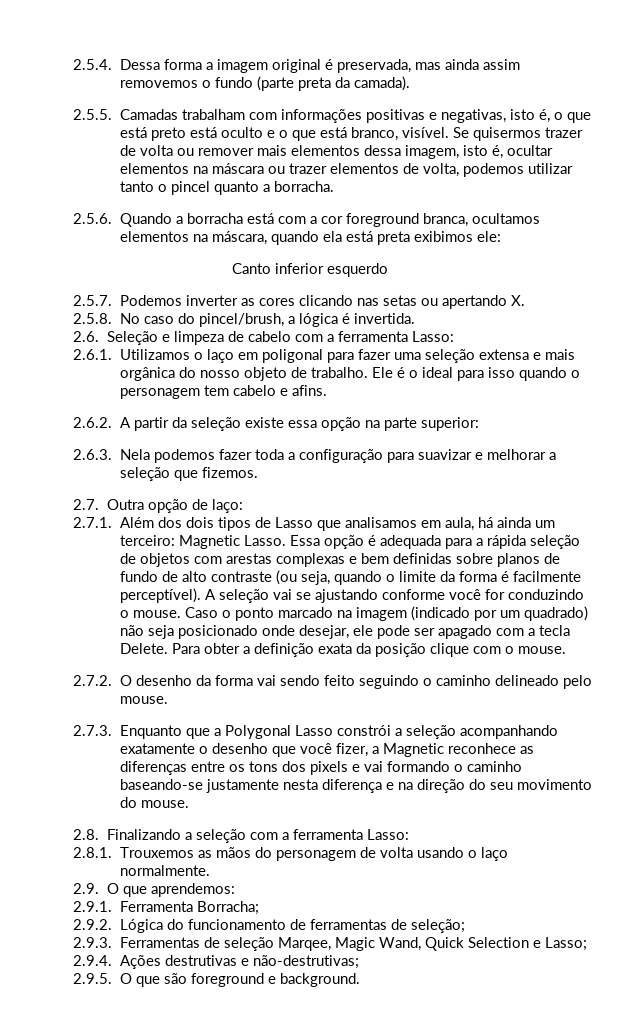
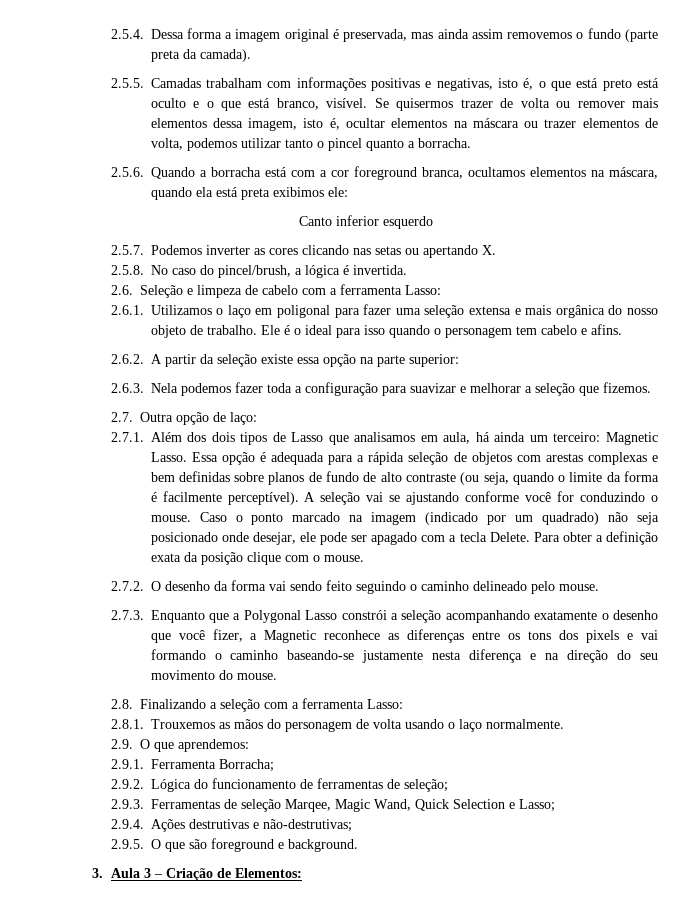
+ 3. Aula 3 – Criação de Elementos:

